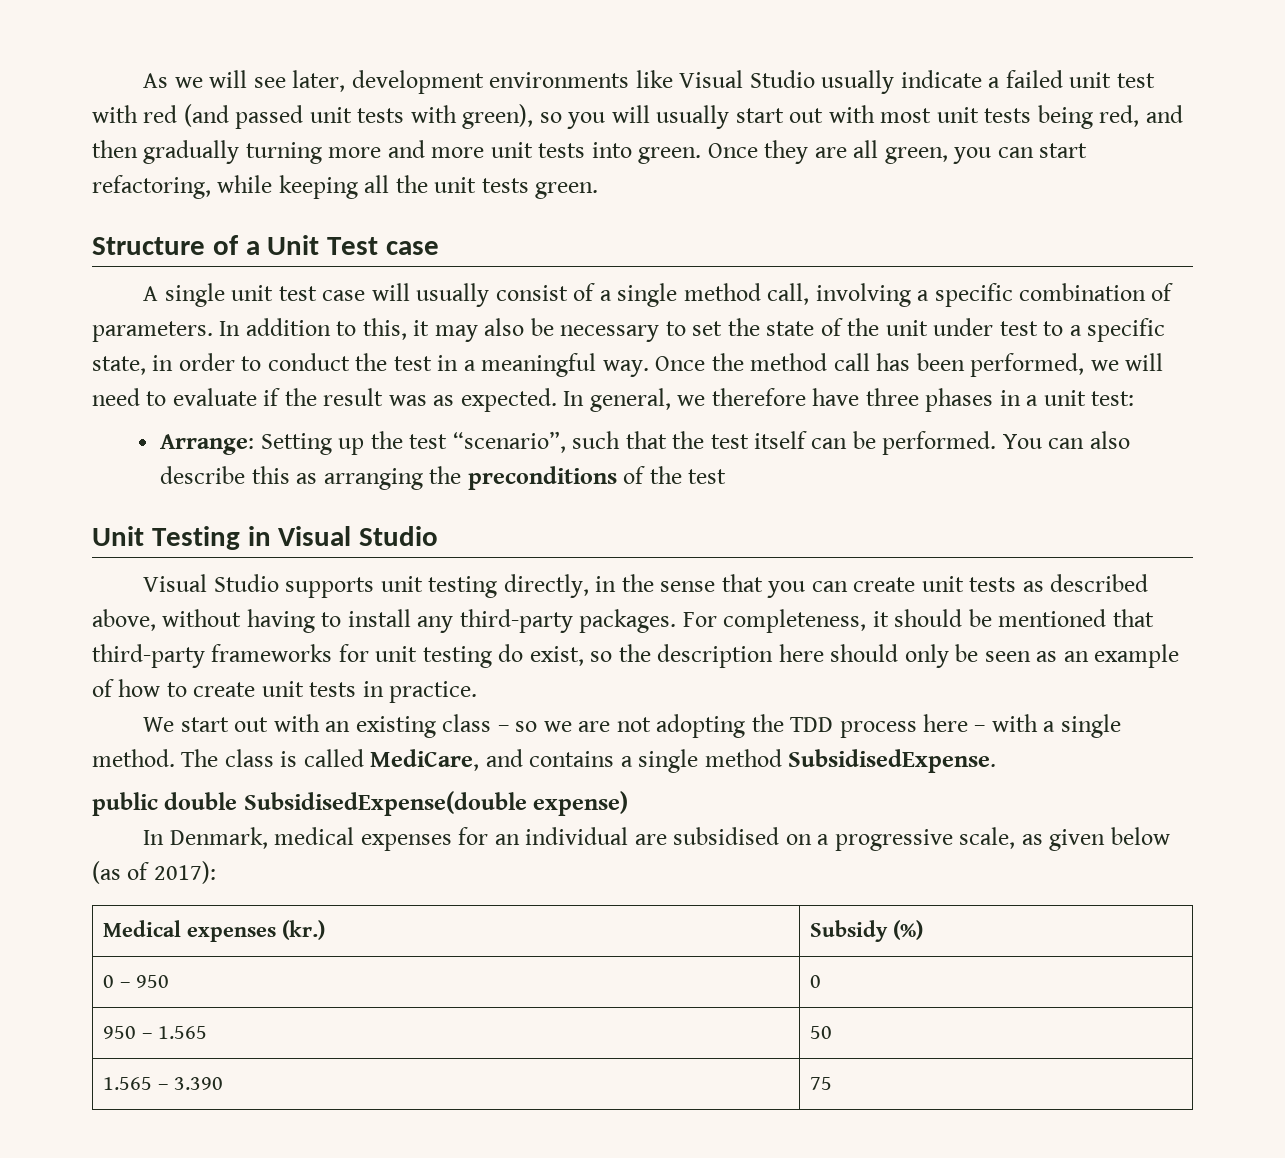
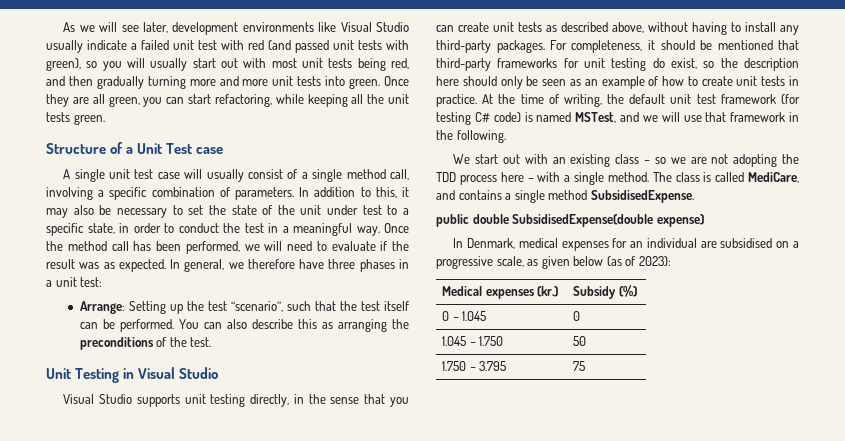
- You can also describe this as arranging the preconditions of the test
+ You can also describe this as arranging the preconditions of the test.
+ At the time of writing, the default unit test framework (for testing C# code) is named MSTest, and we will use that framework in the following.
- In Denmark, medical expenses for an individual are subsidised on a progressive scale, as given below (as of 2017):
+ In Denmark, medical expenses for an individual are subsidised on a progressive scale, as given below (as of 2023):
- 0 – 950 | 0
+ 0 – 1.045 | 0
- 950 – 1.565 | 50
- 1.565 – 3.390 | 75
+ 1.045 – 1.750 | 50
+ 1.750 – 3.795 | 75

